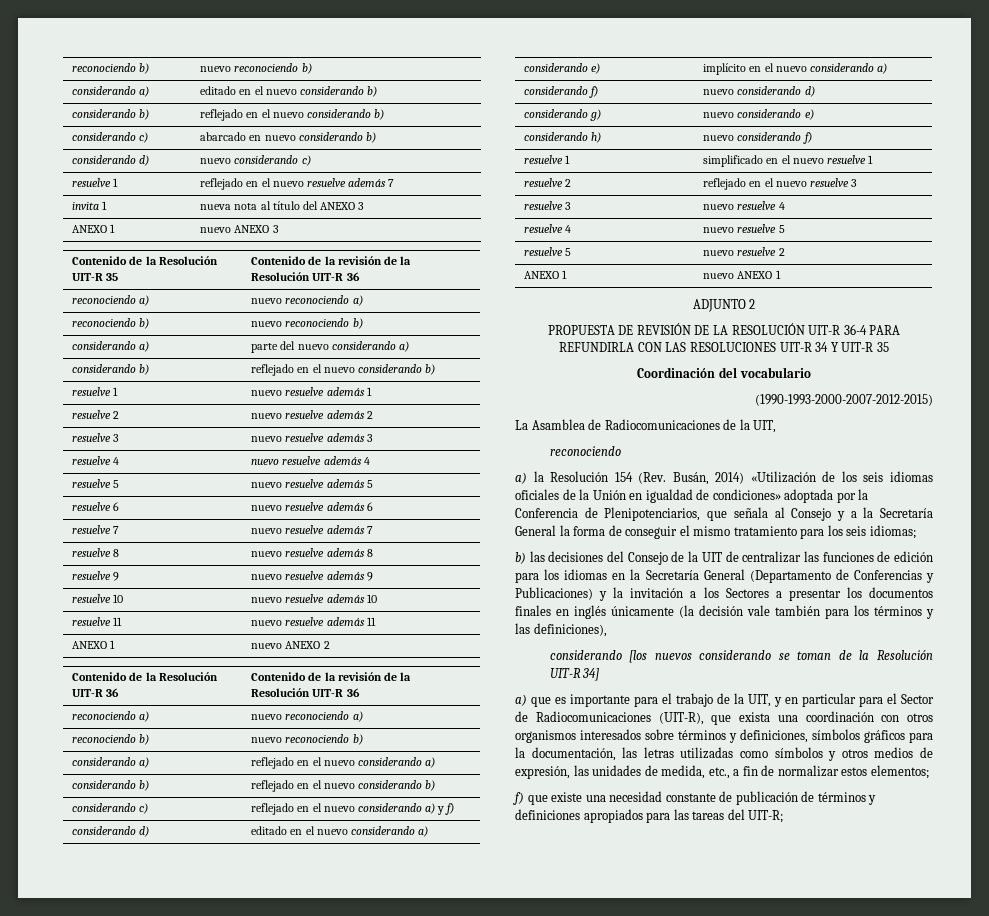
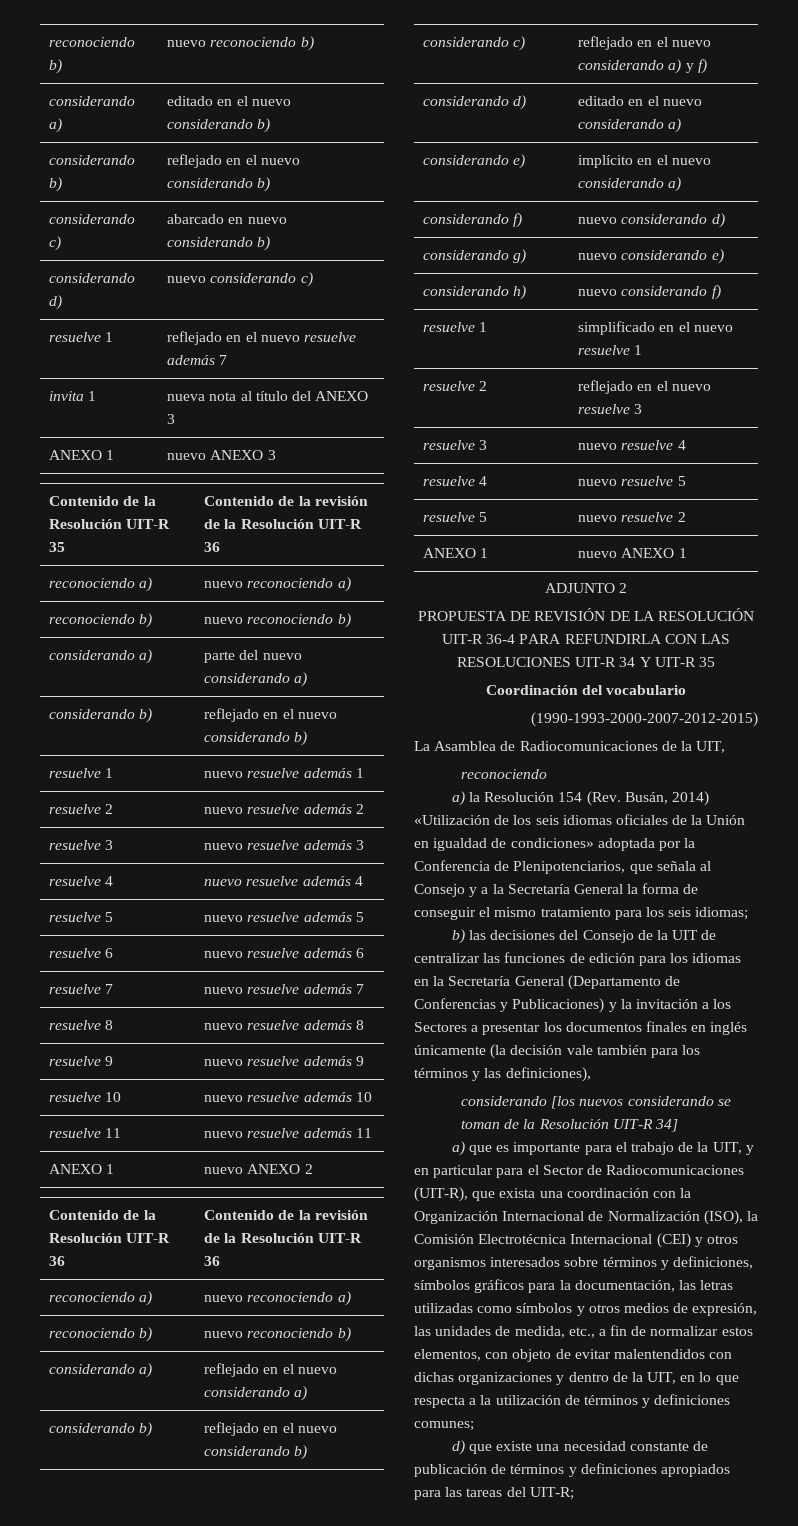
- a) que es importante para el trabajo de la UIT, y en particular para el Sector de Radiocomunicaciones (UIT-R), que exista una coordinación con otros organismos interesados sobre términos y definiciones, símbolos gráficos para la documentación, las letras utilizadas como símbolos y otros medios de expresión, las unidades de medida, etc., a fin de normalizar estos elementos;
- f) que existe una necesidad constante de publicación de términos y definiciones apropiados para las tareas del UIT-R;
+ a) que es importante para el trabajo de la UIT, y en particular para el Sector de Radiocomunicaciones (UIT-R), que exista una coordinación con la Organización Internacional de Normalización (ISO), la Comisión Electrotécnica Internacional (CEI) y otros organismos interesados sobre términos y definiciones, símbolos gráficos para la documentación, las letras utilizadas como símbolos y otros medios de expresión, las unidades de medida, etc., a fin de normalizar estos elementos, con objeto de evitar malentendidos con dichas organizaciones y dentro de la UIT, en lo que respecta a la utilización de términos y definiciones comunes;
+ d) que existe una necesidad constante de publicación de términos y definiciones apropiados para las tareas del UIT-R;

